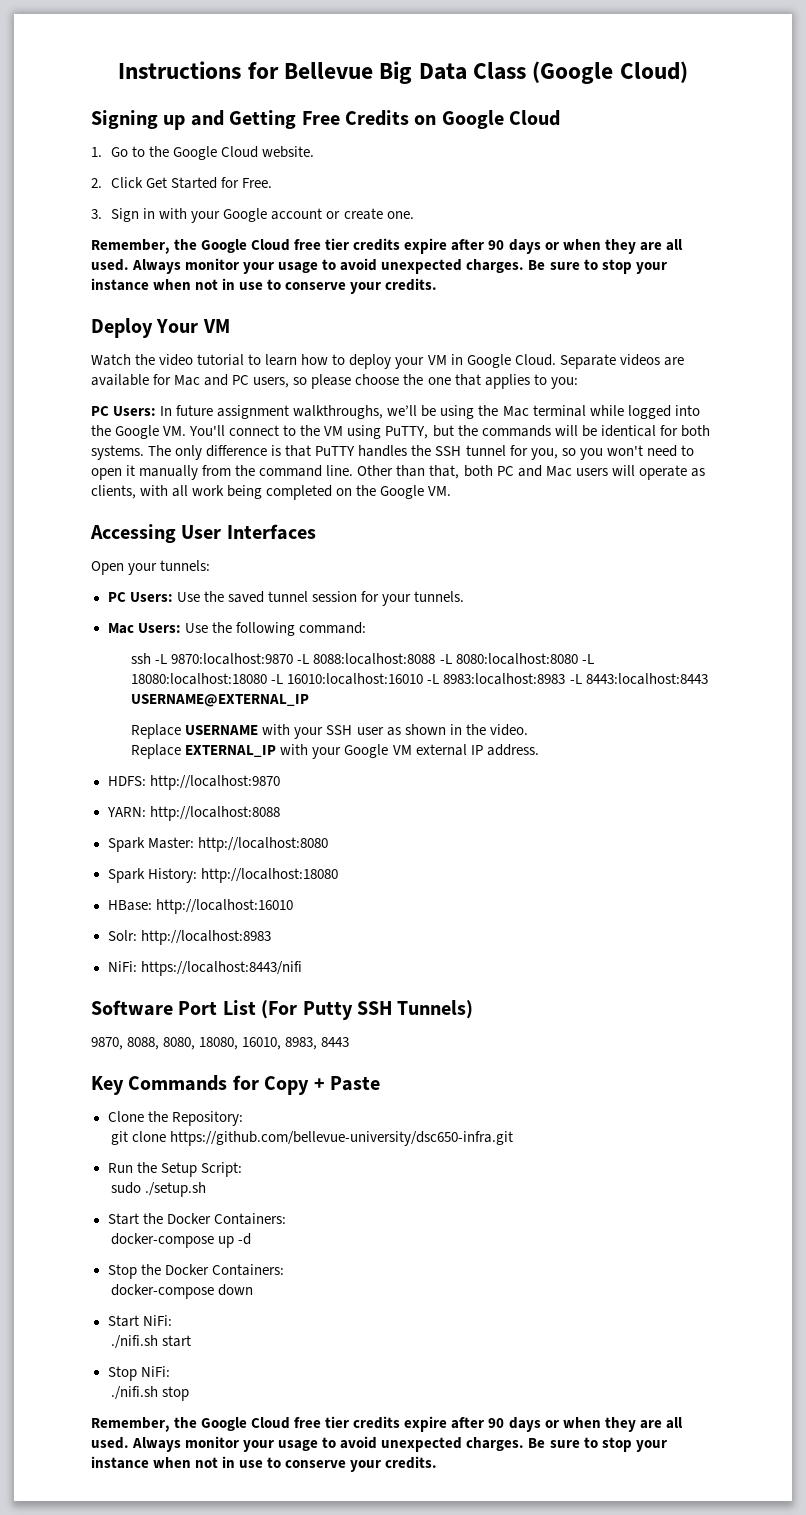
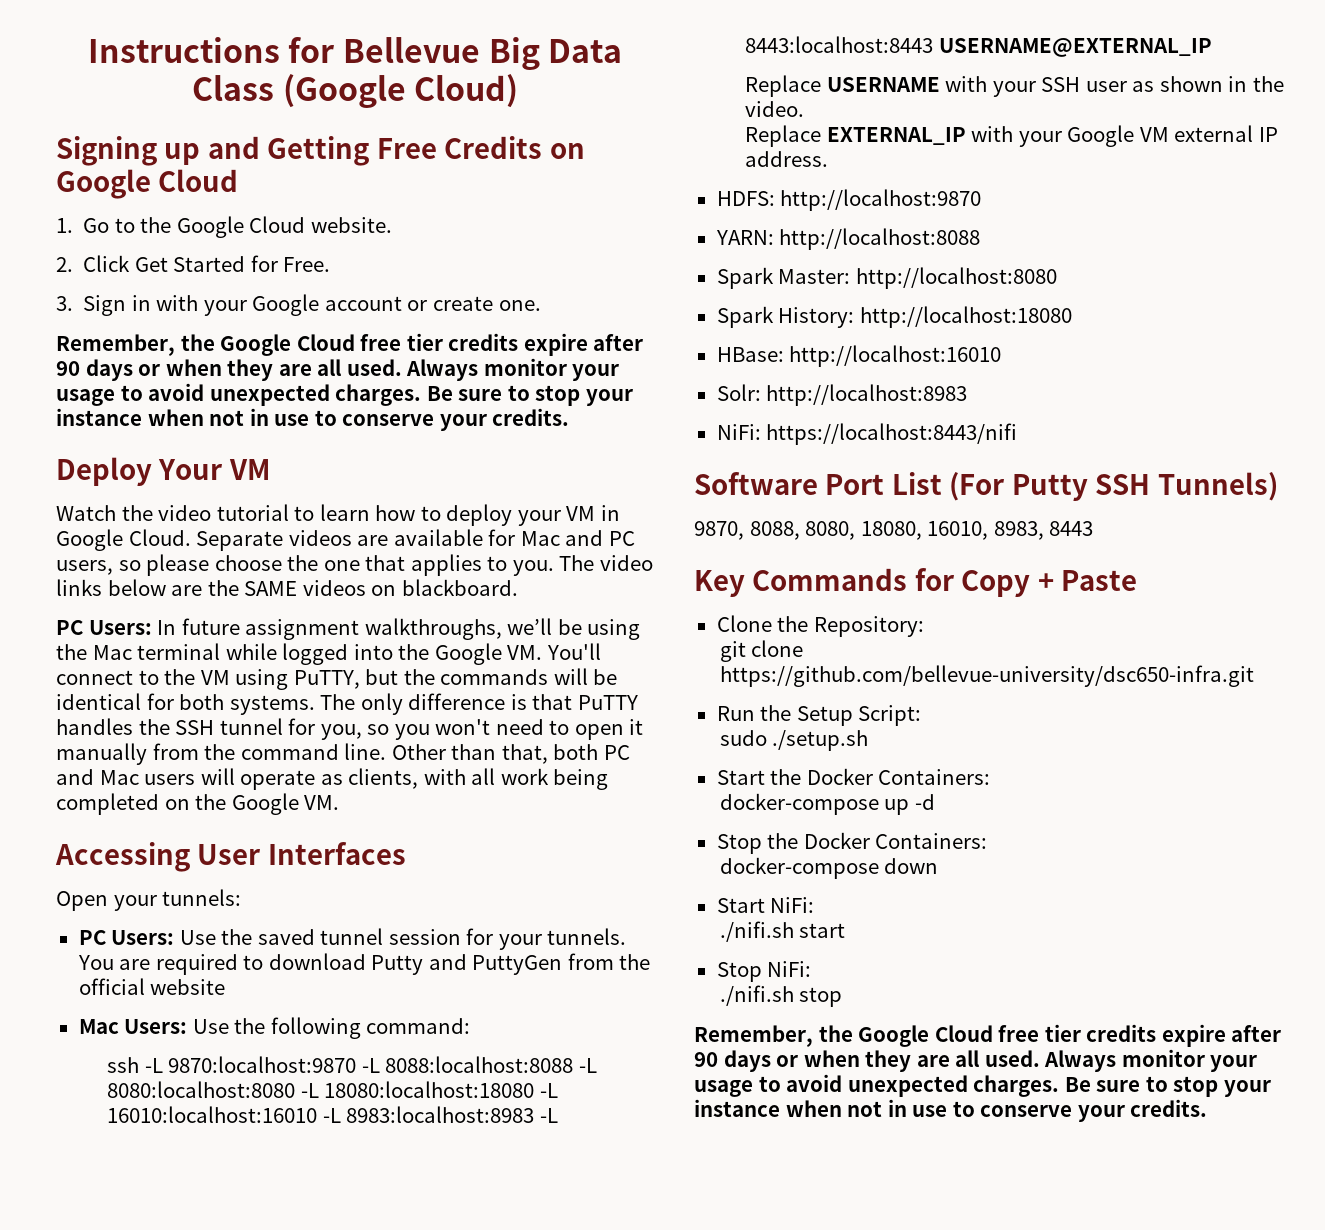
- Separate videos are available for Mac and PC users, so please choose the one that applies to you:
+ Separate videos are available for Mac and PC users, so please choose the one that applies to you. The video links below are the SAME videos on blackboard.
+ You are required to download Putty and PuttyGen from the official website

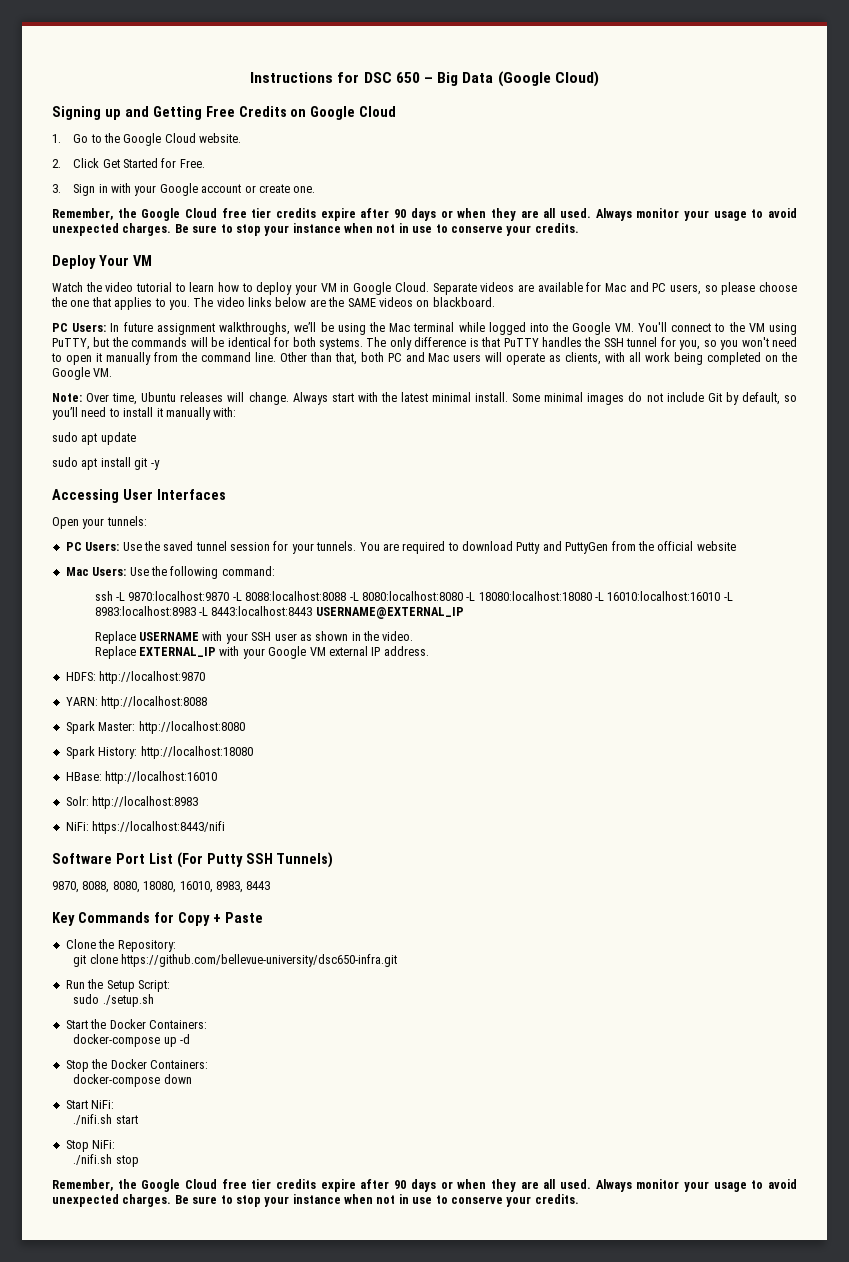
- Instructions for Bellevue Big Data Class (Google Cloud)
+ Instructions for DSC 650 – Big Data (Google Cloud)
+ Note: Over time, Ubuntu releases will change. Always start with the latest minimal install. Some minimal images do not include Git by default, so you’ll need to install it manually with:
+ sudo apt update
+ sudo apt install git -y

